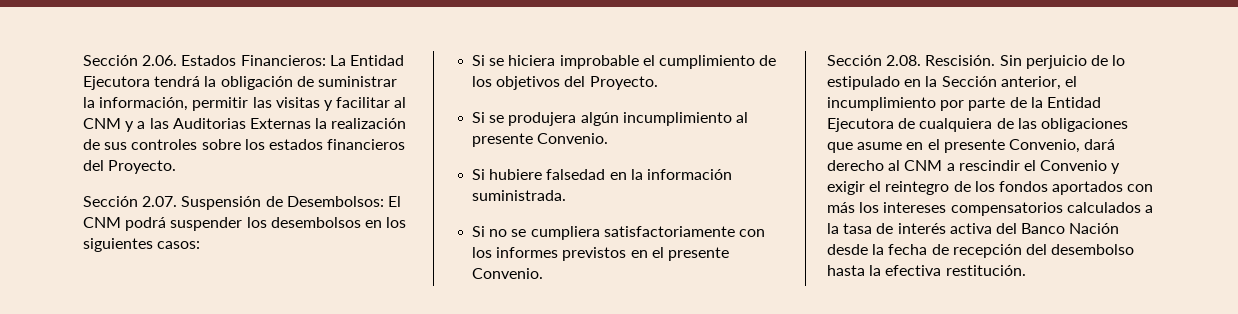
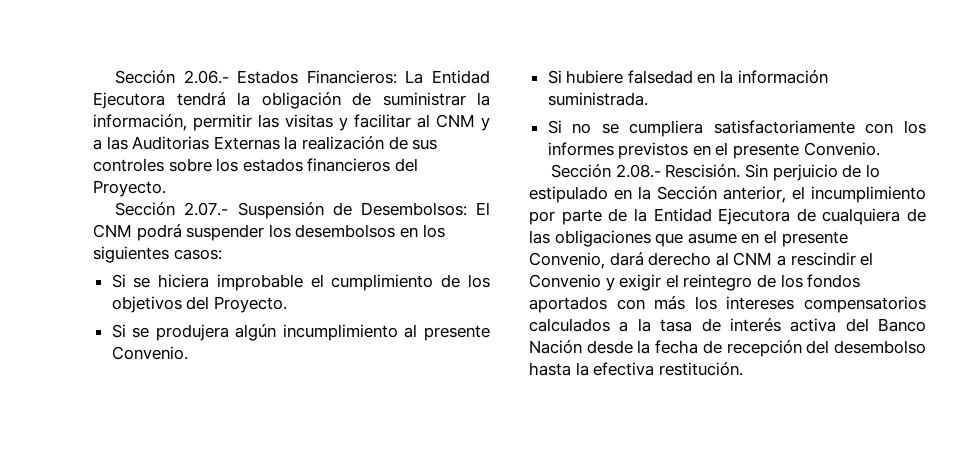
- Sección 2.06. Estados Financieros: La Entidad Ejecutora tendrá la obligación de suministrar la información, permitir las visitas y facilitar al CNM y a las Auditorias Externas la realización de sus controles sobre los estados financieros del Proyecto.
+ Sección 2.06.- Estados Financieros: La Entidad Ejecutora tendrá la obligación de suministrar la información, permitir las visitas y facilitar al CNM y a las Auditorias Externas la realización de sus controles sobre los estados financieros del Proyecto.
- Sección 2.07. Suspensión de Desembolsos: El CNM podrá suspender los desembolsos en los siguientes casos:
+ Sección 2.07.- Suspensión de Desembolsos: El CNM podrá suspender los desembolsos en los siguientes casos:
- Sección 2.08. Rescisión.
+ Sección 2.08.- Rescisión.

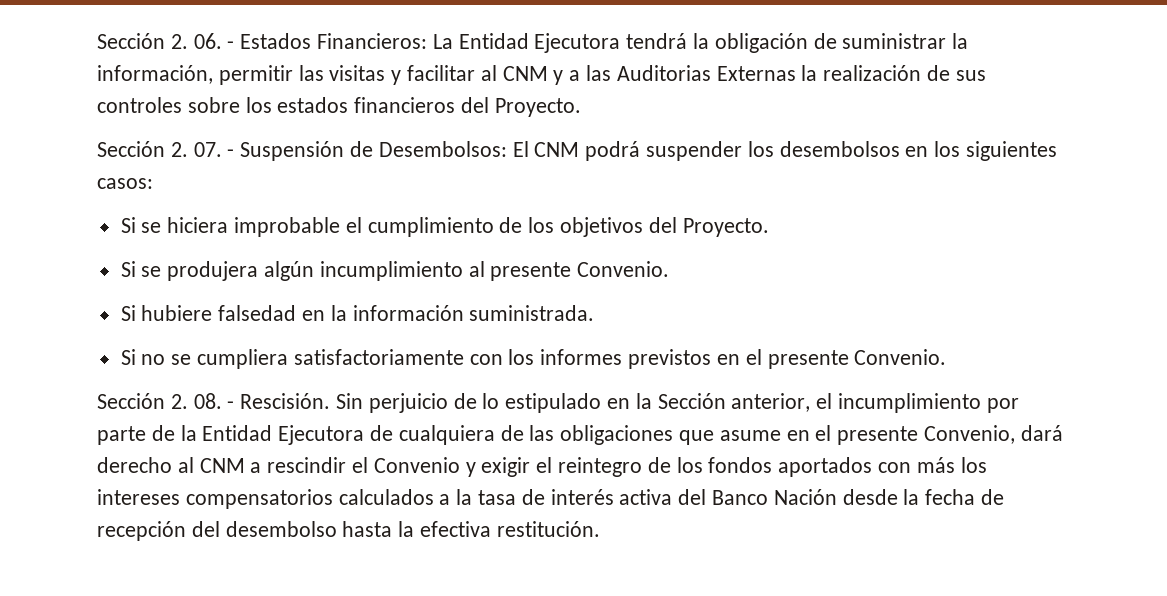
- Sección 2.06.- Estados Financieros: La Entidad Ejecutora tendrá la obligación de suministrar la información, permitir las visitas y facilitar al CNM y a las Auditorias Externas la realización de sus controles sobre los estados financieros del Proyecto.
+ Sección 2. 06. - Estados Financieros: La Entidad Ejecutora tendrá la obligación de suministrar la información, permitir las visitas y facilitar al CNM y a las Auditorias Externas la realización de sus controles sobre los estados financieros del Proyecto.
- Sección 2.07.- Suspensión de Desembolsos: El CNM podrá suspender los desembolsos en los siguientes casos:
+ Sección 2. 07. - Suspensión de Desembolsos: El CNM podrá suspender los desembolsos en los siguientes casos:
- Sección 2.08.- Rescisión.
+ Sección 2. 08. - Rescisión.

